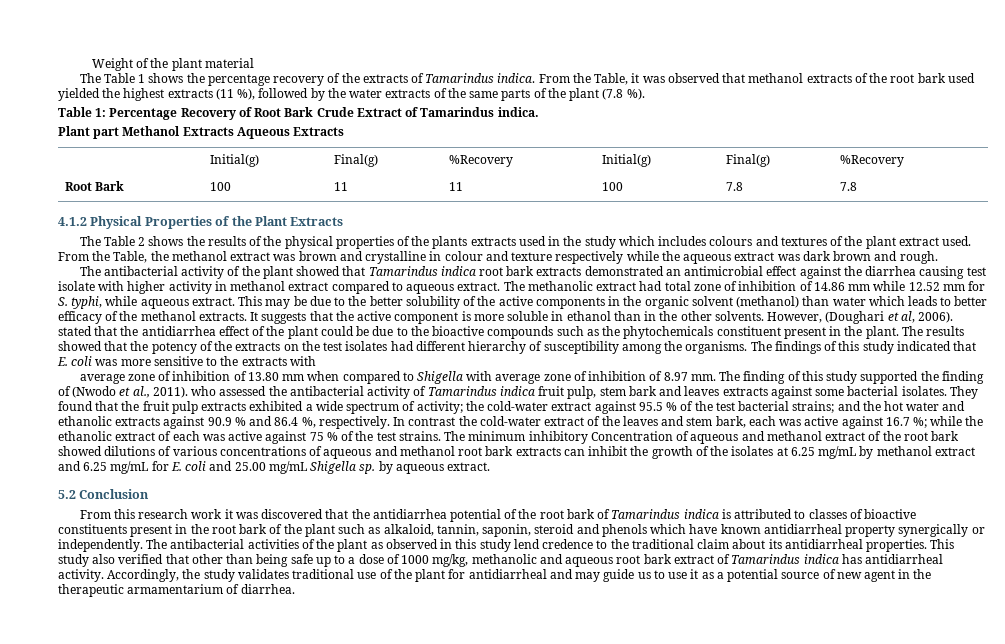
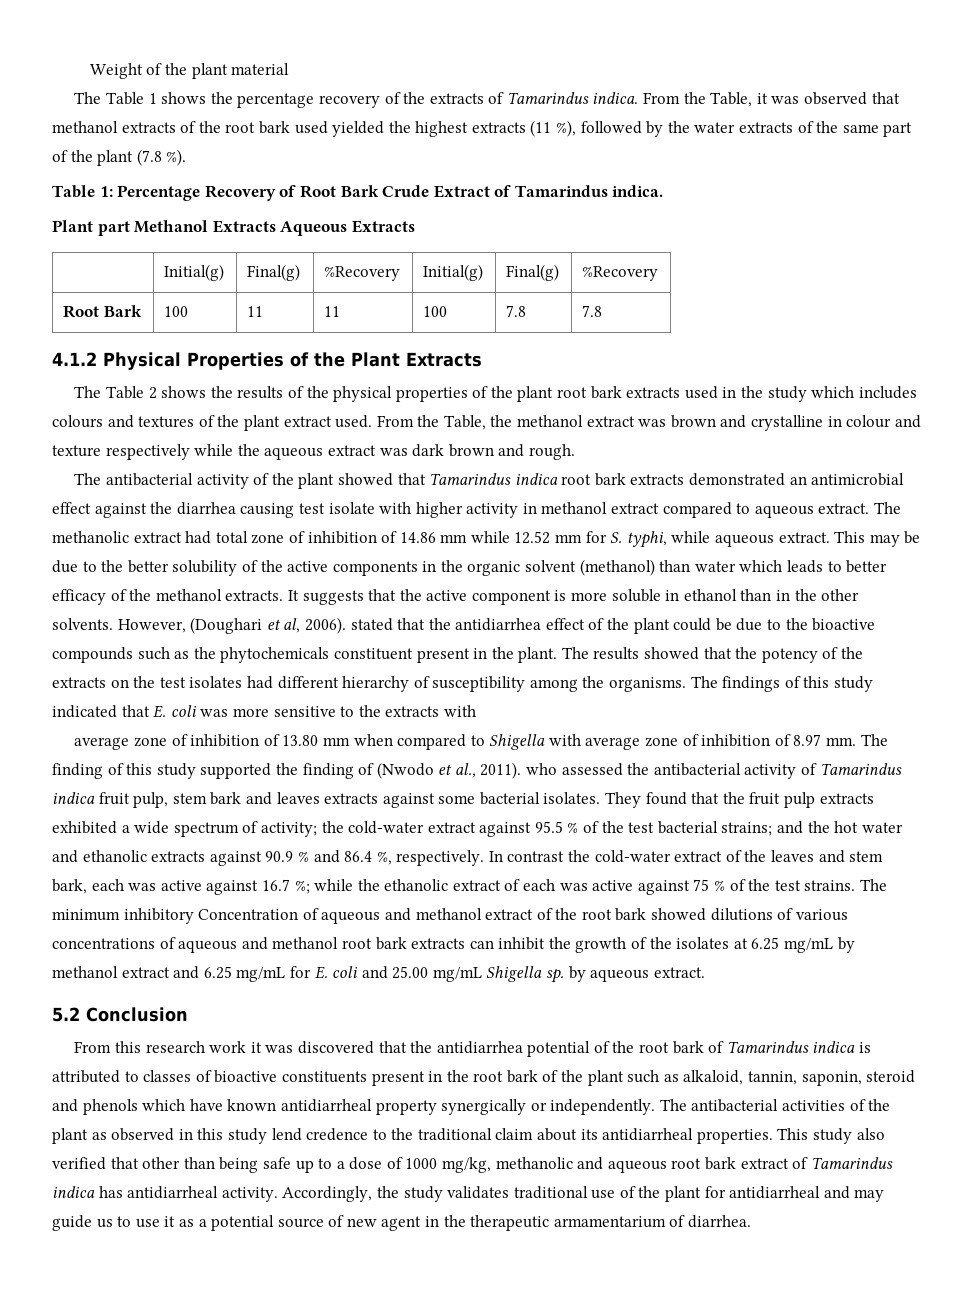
- From the Table, it was observed that methanol extracts of the root bark used yielded the highest extracts (11 %), followed by the water extracts of the same parts of the plant (7.8 %).
+ From the Table, it was observed that methanol extracts of the root bark used yielded the highest extracts (11 %), followed by the water extracts of the same part of the plant (7.8 %).
- The Table 2 shows the results of the physical properties of the plants extracts used in the study which includes colours and textures of the plant extract used.
+ The Table 2 shows the results of the physical properties of the plant root bark extracts used in the study which includes colours and textures of the plant extract used.

